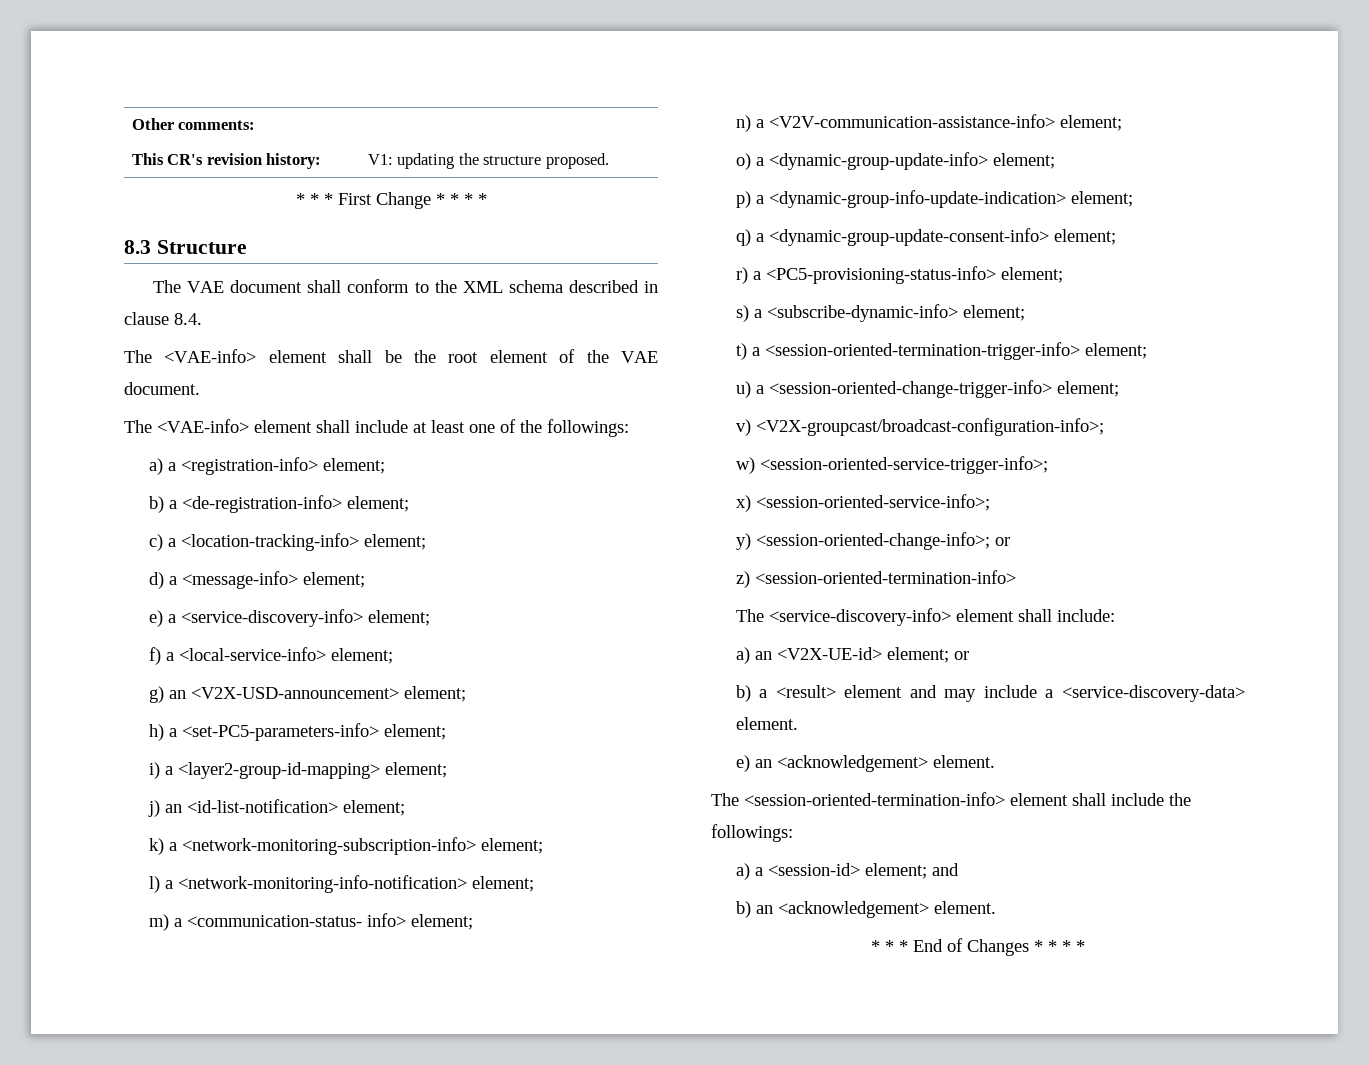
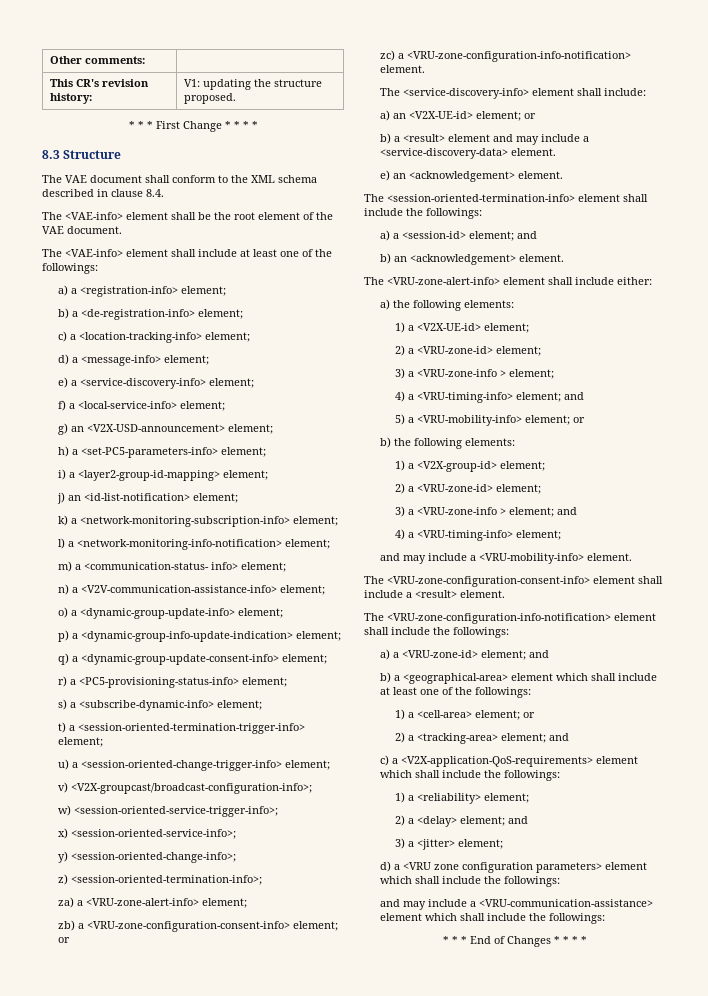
- y) <session-oriented-change-info>; or
- z) <session-oriented-termination-info>
+ y) <session-oriented-change-info>;
+ z) <session-oriented-termination-info>;
+ za) a <VRU-zone-alert-info> element;
+ zb) a <VRU-zone-configuration-consent-info> element; or
+ zc) a <VRU-zone-configuration-info-notification> element.
+ The <VRU-zone-alert-info> element shall include either:
+ a) the following elements:
+ 1) a <V2X-UE-id> element;
+ 2) a <VRU-zone-id> element;
+ 3) a <VRU-zone-info > element;
+ 4) a <VRU-timing-info> element; and
+ 5) a <VRU-mobility-info> element; or
+ b) the following elements:
+ 1) a <V2X-group-id> element;
+ 2) a <VRU-zone-id> element;
+ 3) a <VRU-zone-info > element; and
+ 4) a <VRU-timing-info> element;
+ and may include a <VRU-mobility-info> element.
+ The <VRU-zone-configuration-consent-info> element shall include a <result> element.
+ The <VRU-zone-configuration-info-notification> element shall include the followings:
+ a) a <VRU-zone-id> element; and
+ b) a <geographical-area> element which shall include at least one of the followings:
+ 1) a <cell-area> element; or
+ 2) a <tracking-area> element; and
+ c) a <V2X-application-QoS-requirements> element which shall include the followings:
+ 1) a <reliability> element;
+ 2) a <delay> element; and
+ 3) a <jitter> element;
+ d) a <VRU zone configuration parameters> element which shall include the followings:
+ and may include a <VRU-communication-assistance> element which shall include the followings:

